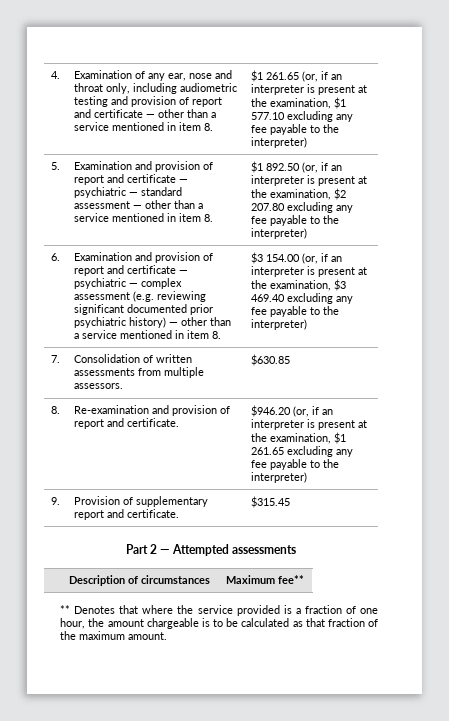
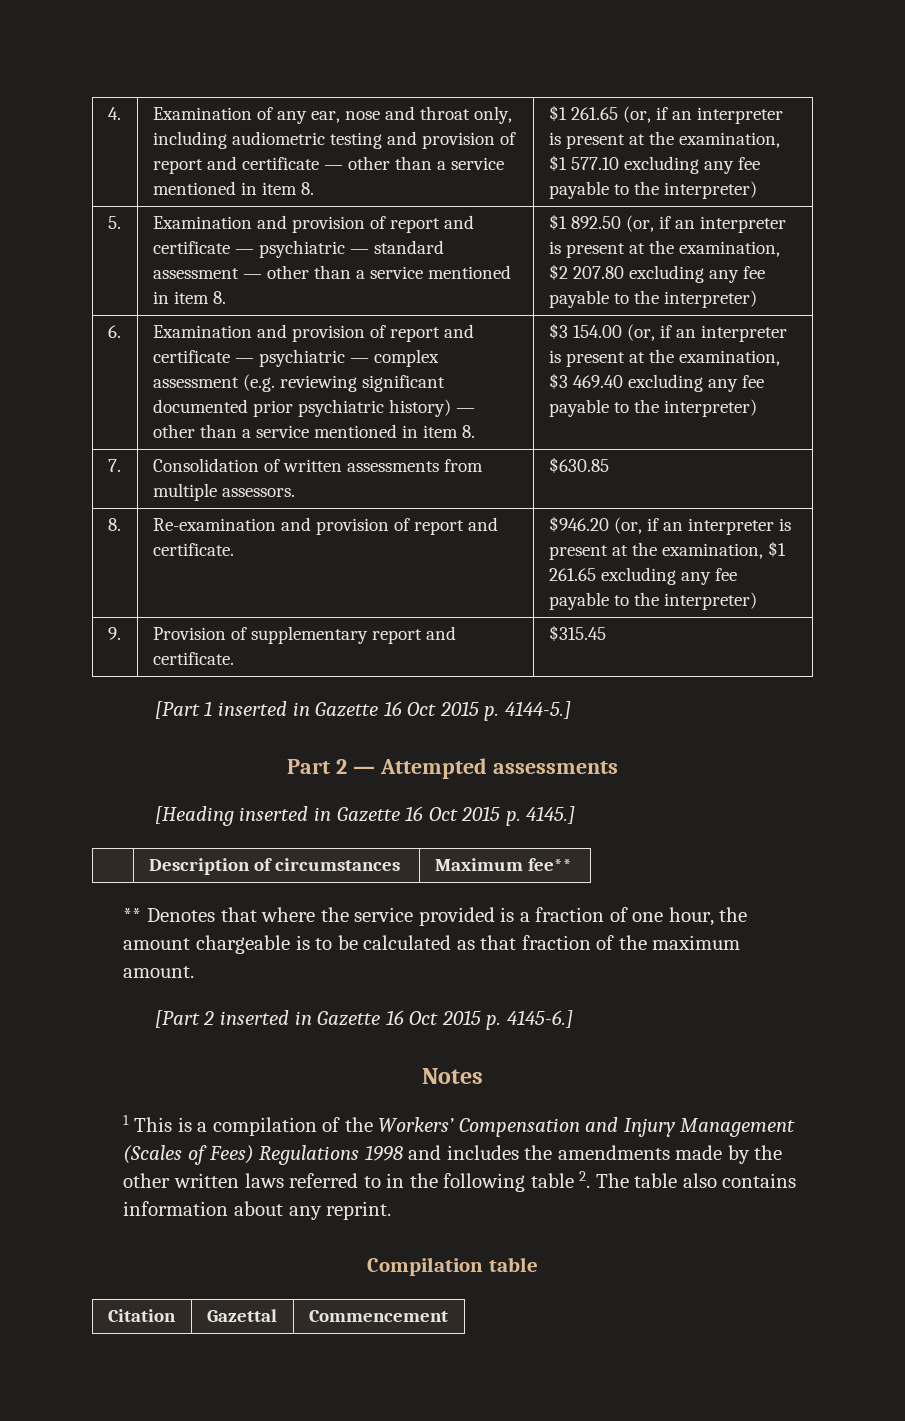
+ [Part 1 inserted in Gazette 16 Oct 2015 p. 4144-5.]
+ [Heading inserted in Gazette 16 Oct 2015 p. 4145.]
+ [Part 2 inserted in Gazette 16 Oct 2015 p. 4145-6.]
+ Notes
+ 1 This is a compilation of the Workers’ Compensation and Injury Management (Scales of Fees) Regulations 1998 and includes the amendments made by the other written laws referred to in the following table 2. The table also contains information about any reprint.
+ Compilation table
+ Citation | Gazettal | Commencement

